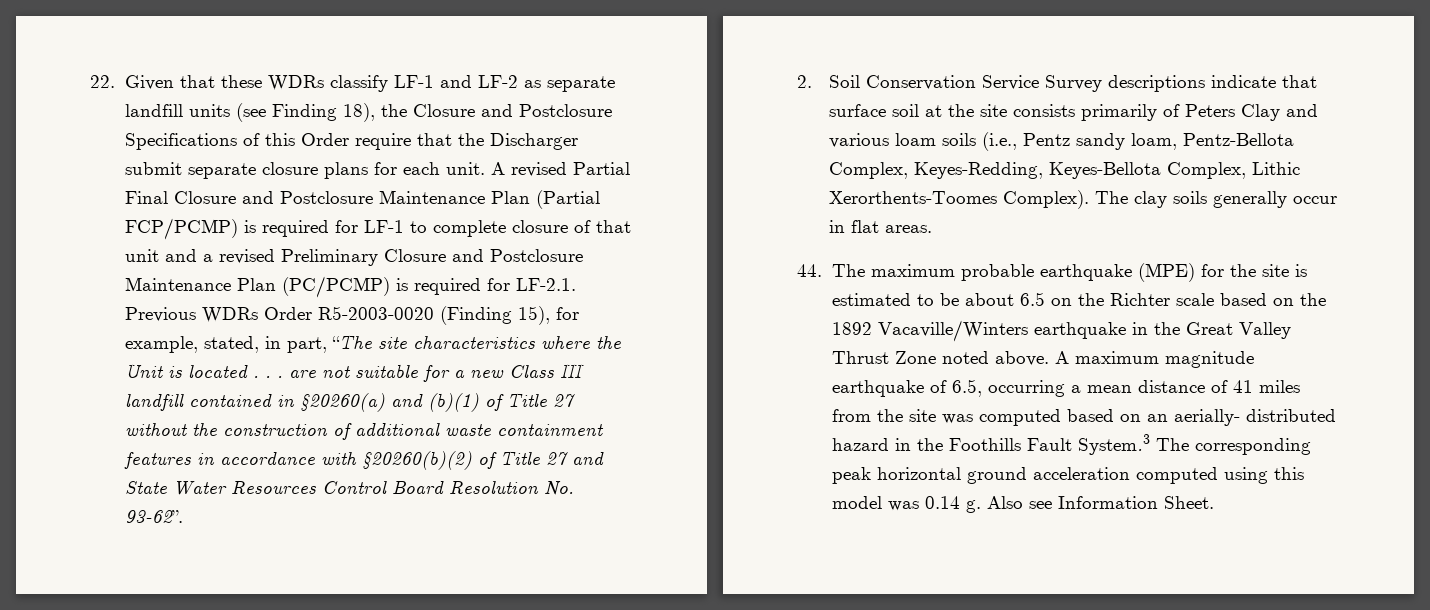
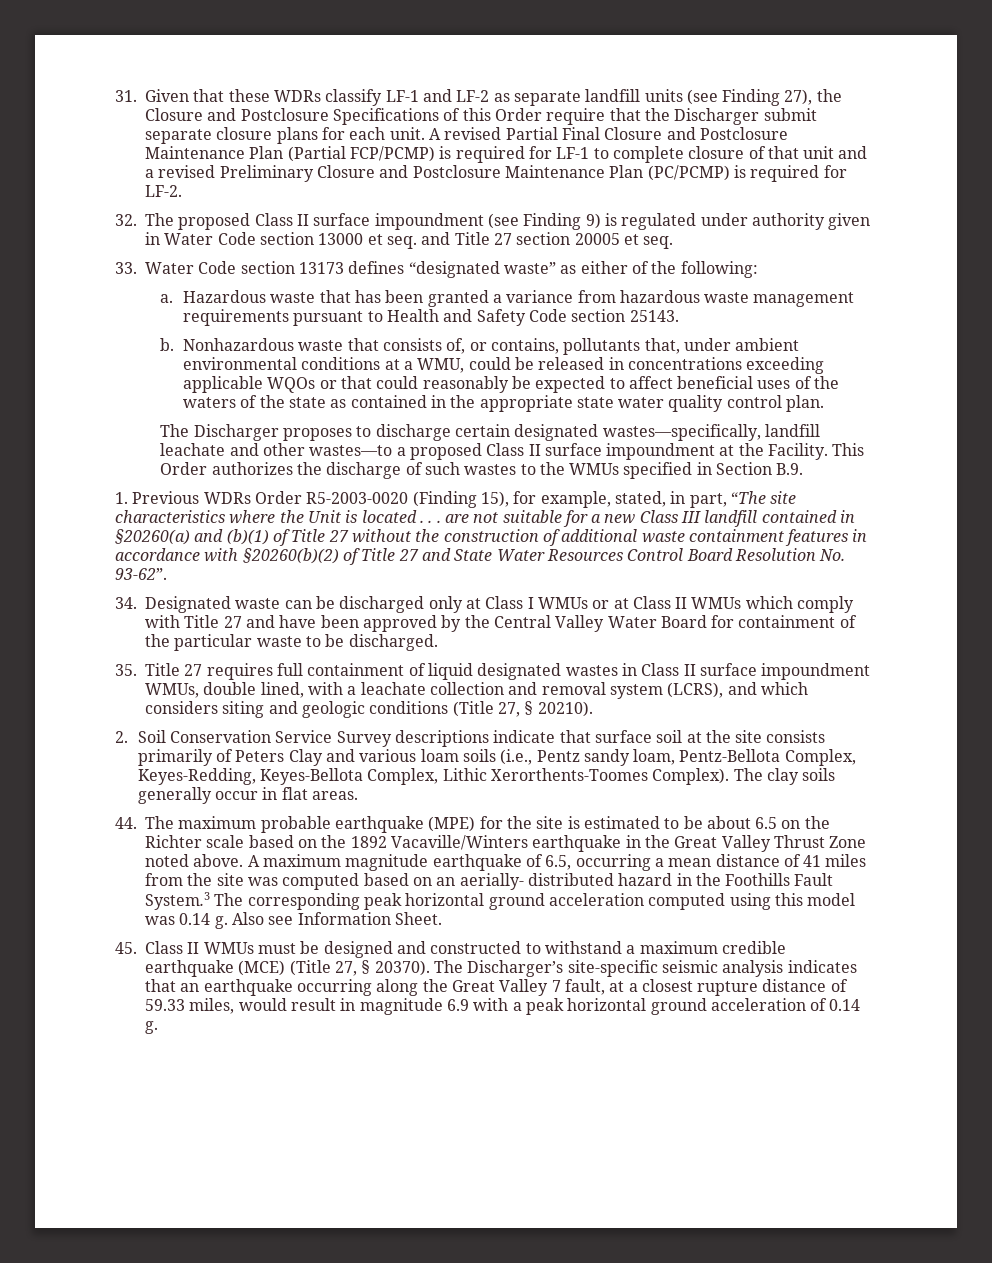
- 22. Given that these WDRs classify LF-1 and LF-2 as separate landfill units (see Finding 18), the Closure and Postclosure Specifications of this Order require that the Discharger submit separate closure plans for each unit.
+ 31. Given that these WDRs classify LF-1 and LF-2 as separate landfill units (see Finding 27), the Closure and Postclosure Specifications of this Order require that the Discharger submit separate closure plans for each unit.
- A revised Partial Final Closure and Postclosure Maintenance Plan (Partial FCP/PCMP) is required for LF-1 to complete closure of that unit and a revised Preliminary Closure and Postclosure Maintenance Plan (PC/PCMP) is required for LF-2.1. Previous WDRs Order R5-2003-0020 (Finding 15), for example, stated, in part, “The site characteristics where the Unit is located . . . are not suitable for a new Class III landfill contained in §20260(a) and (b)(1) of Title 27 without the construction of additional waste containment features in accordance with §20260(b)(2) of Title 27 and State Water Resources Control Board Resolution No. 93-62”.
+ A revised Partial Final Closure and Postclosure Maintenance Plan (Partial FCP/PCMP) is required for LF-1 to complete closure of that unit and a revised Preliminary Closure and Postclosure Maintenance Plan (PC/PCMP) is required for LF-2.
+ 32. The proposed Class II surface impoundment (see Finding 9) is regulated under authority given in Water Code section 13000 et seq. and Title 27 section 20005 et seq.
+ 33. Water Code section 13173 defines “designated waste” as either of the following:
+ a. Hazardous waste that has been granted a variance from hazardous waste management requirements pursuant to Health and Safety Code section 25143.
+ b. Nonhazardous waste that consists of, or contains, pollutants that, under ambient environmental conditions at a WMU, could be released in concentrations exceeding applicable WQOs or that could reasonably be expected to affect beneficial uses of the waters of the state as contained in the appropriate state water quality control plan.
+ The Discharger proposes to discharge certain designated wastes—specifically, landfill leachate and other wastes—to a proposed Class II surface impoundment at the Facility. This Order authorizes the discharge of such wastes to the WMUs specified in Section B.9.
+ 1. Previous WDRs Order R5-2003-0020 (Finding 15), for example, stated, in part, “The site characteristics where the Unit is located . . . are not suitable for a new Class III landfill contained in §20260(a) and (b)(1) of Title 27 without the construction of additional waste containment features in accordance with §20260(b)(2) of Title 27 and State Water Resources Control Board Resolution No. 93-62”.
+ 34. Designated waste can be discharged only at Class I WMUs or at Class II WMUs which comply with Title 27 and have been approved by the Central Valley Water Board for containment of the particular waste to be discharged.
+ 35. Title 27 requires full containment of liquid designated wastes in Class II surface impoundment WMUs, double lined, with a leachate collection and removal system (LCRS), and which considers siting and geologic conditions (Title 27, § 20210).
+ 45. Class II WMUs must be designed and constructed to withstand a maximum credible earthquake (MCE) (Title 27, § 20370). The Discharger’s site-specific seismic analysis indicates that an earthquake occurring along the Great Valley 7 fault, at a closest rupture distance of 59.33 miles, would result in magnitude 6.9 with a peak horizontal ground acceleration of 0.14 g.

